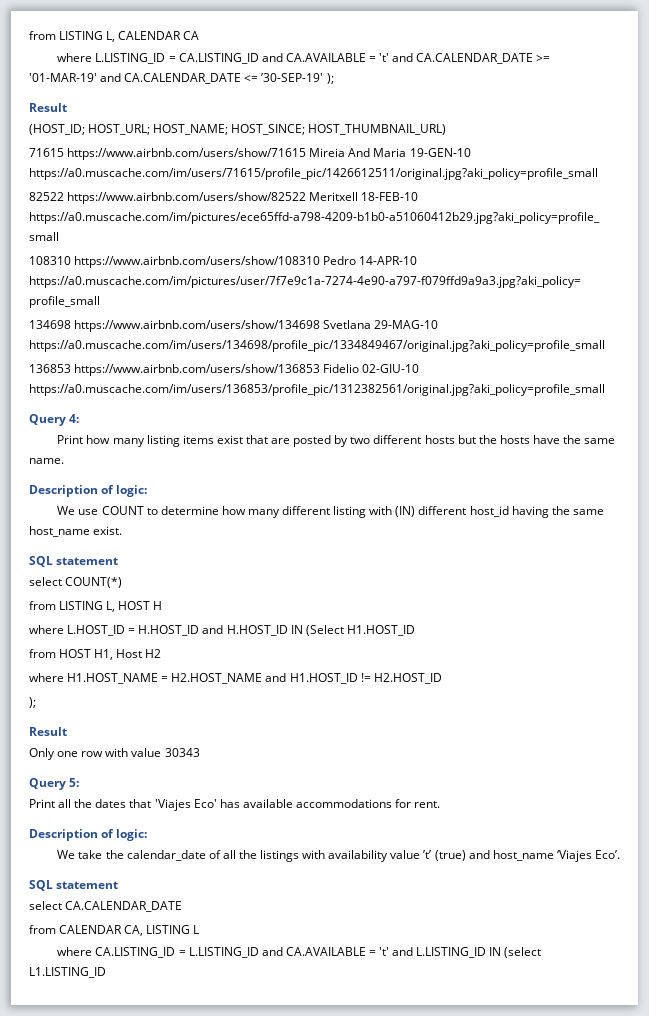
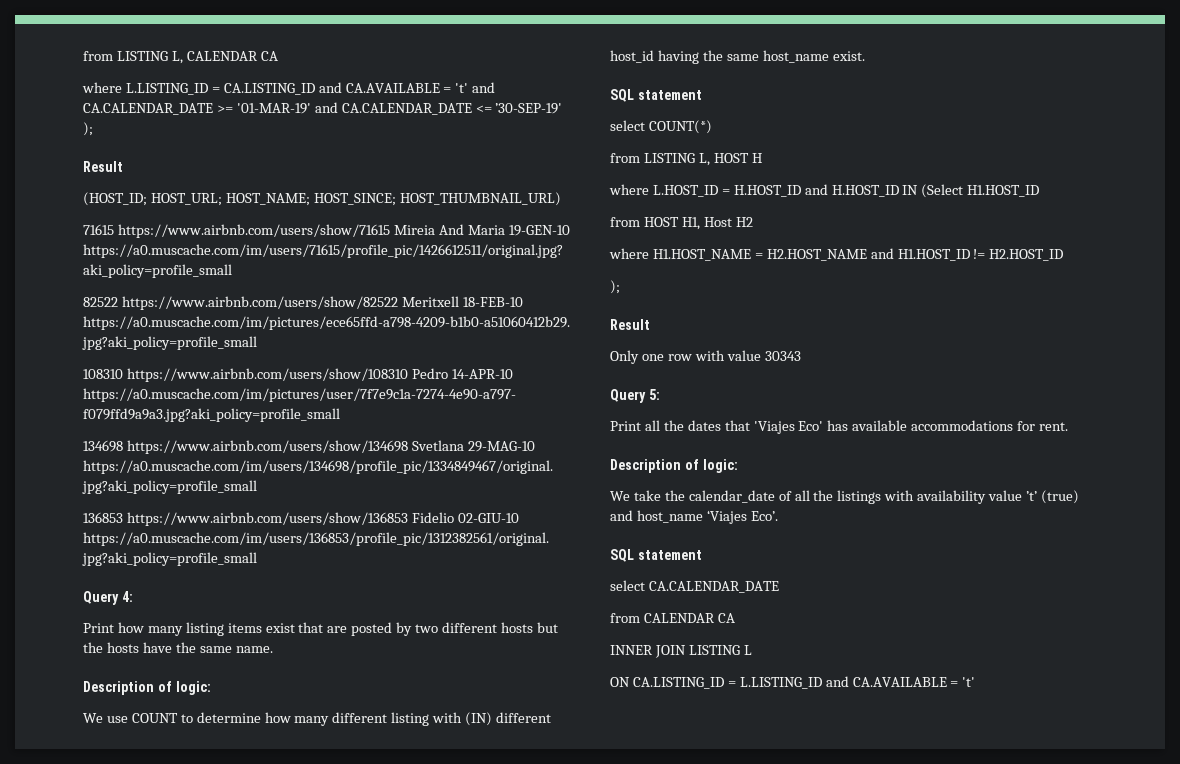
- from CALENDAR CA, LISTING L
+ from CALENDAR CA
+ INNER JOIN LISTING L
- where CA.LISTING_ID = L.LISTING_ID and CA.AVAILABLE = 't' and L.LISTING_ID IN (select L1.LISTING_ID
+ ON CA.LISTING_ID = L.LISTING_ID and CA.AVAILABLE = 't'

